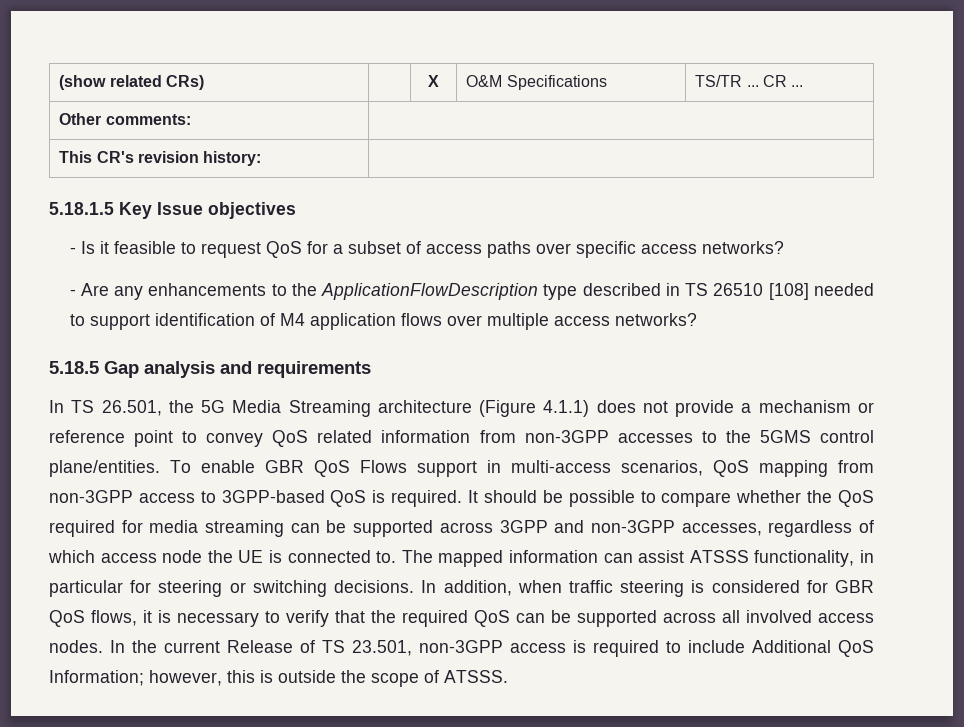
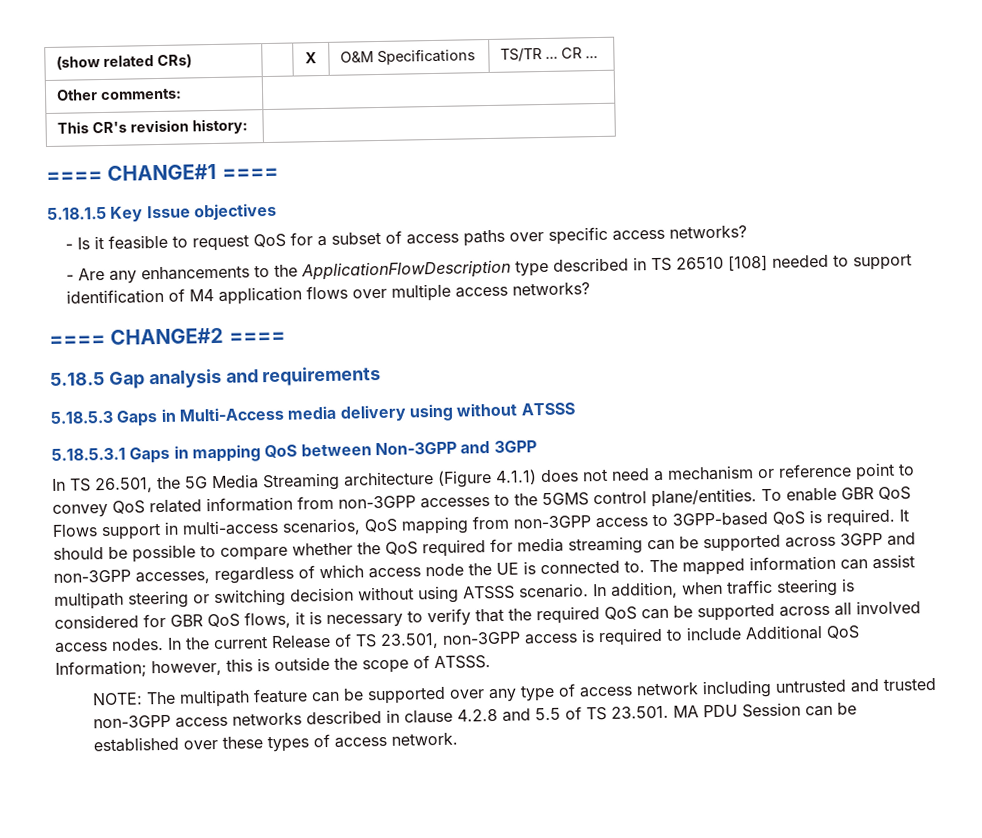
+ ==== CHANGE#1 ====
+ ==== CHANGE#2 ====
+ 5.18.5.3 Gaps in Multi-Access media delivery using without ATSSS
+ 5.18.5.3.1 Gaps in mapping QoS between Non-3GPP and 3GPP
- In TS 26.501, the 5G Media Streaming architecture (Figure 4.1.1) does not provide a mechanism or reference point to convey QoS related information from non-3GPP accesses to the 5GMS control plane/entities.
+ In TS 26.501, the 5G Media Streaming architecture (Figure 4.1.1) does not need a mechanism or reference point to convey QoS related information from non-3GPP accesses to the 5GMS control plane/entities.
- The mapped information can assist ATSSS functionality, in particular for steering or switching decisions.
+ The mapped information can assist multipath steering or switching decision without using ATSSS scenario.
+ NOTE: The multipath feature can be supported over any type of access network including untrusted and trusted non-3GPP access networks described in clause 4.2.8 and 5.5 of TS 23.501. MA PDU Session can be established over these types of access network.

